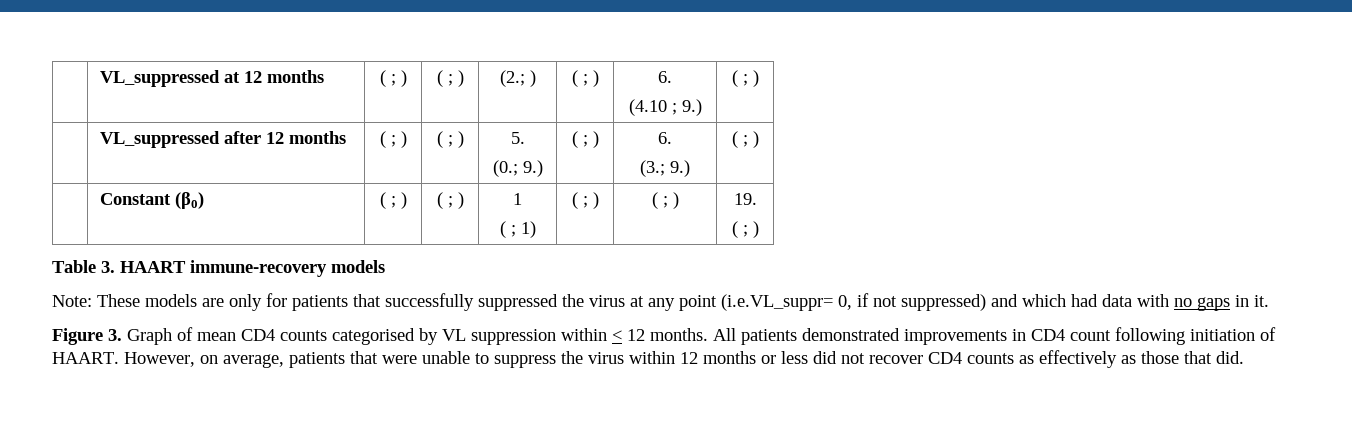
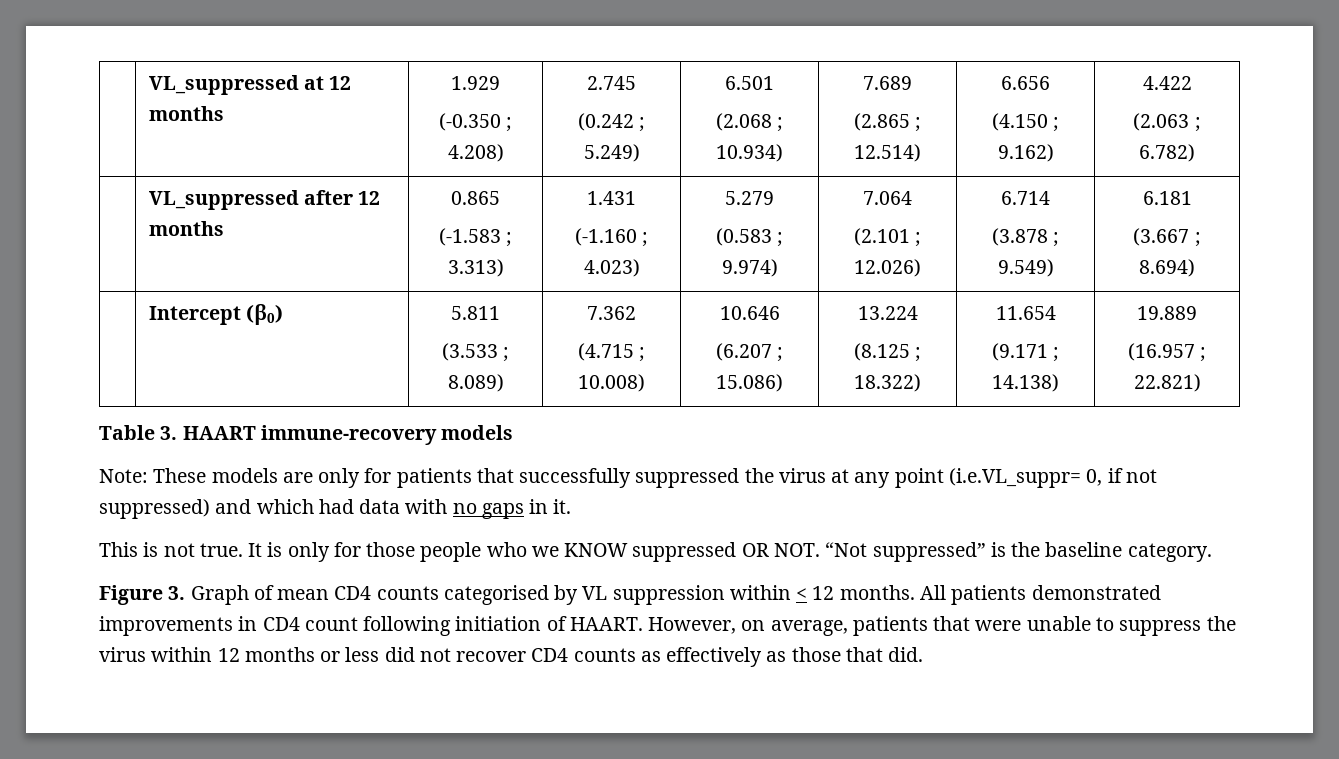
- | VL_suppressed at 12 months | ( ; ) | ( ; ) | (2.; ) | ( ; ) | 6.
- (4.10 ; 9.) | ( ; )
- | VL_suppressed after 12 months | ( ; ) | ( ; ) | 5.
- (0.; 9.) | ( ; ) | 6.
- (3.; 9.) | ( ; )
- | Constant (β0) | ( ; ) | ( ; ) | 1
- ( ; 1) | ( ; ) | ( ; ) | 19.
- ( ; )
+ | VL_suppressed at 12 months | 1.929
+ (-0.350 ; 4.208) | 2.745
+ (0.242 ; 5.249) | 6.501
+ (2.068 ; 10.934) | 7.689
+ (2.865 ; 12.514) | 6.656
+ (4.150 ; 9.162) | 4.422
+ (2.063 ; 6.782)
+ | VL_suppressed after 12 months | 0.865
+ (-1.583 ; 3.313) | 1.431
+ (-1.160 ; 4.023) | 5.279
+ (0.583 ; 9.974) | 7.064
+ (2.101 ; 12.026) | 6.714
+ (3.878 ; 9.549) | 6.181
+ (3.667 ; 8.694)
+ | Intercept (β0) | 5.811
+ (3.533 ; 8.089) | 7.362
+ (4.715 ; 10.008) | 10.646
+ (6.207 ; 15.086) | 13.224
+ (8.125 ; 18.322) | 11.654
+ (9.171 ; 14.138) | 19.889
+ (16.957 ; 22.821)
+ This is not true. It is only for those people who we KNOW suppressed OR NOT. “Not suppressed” is the baseline category.

